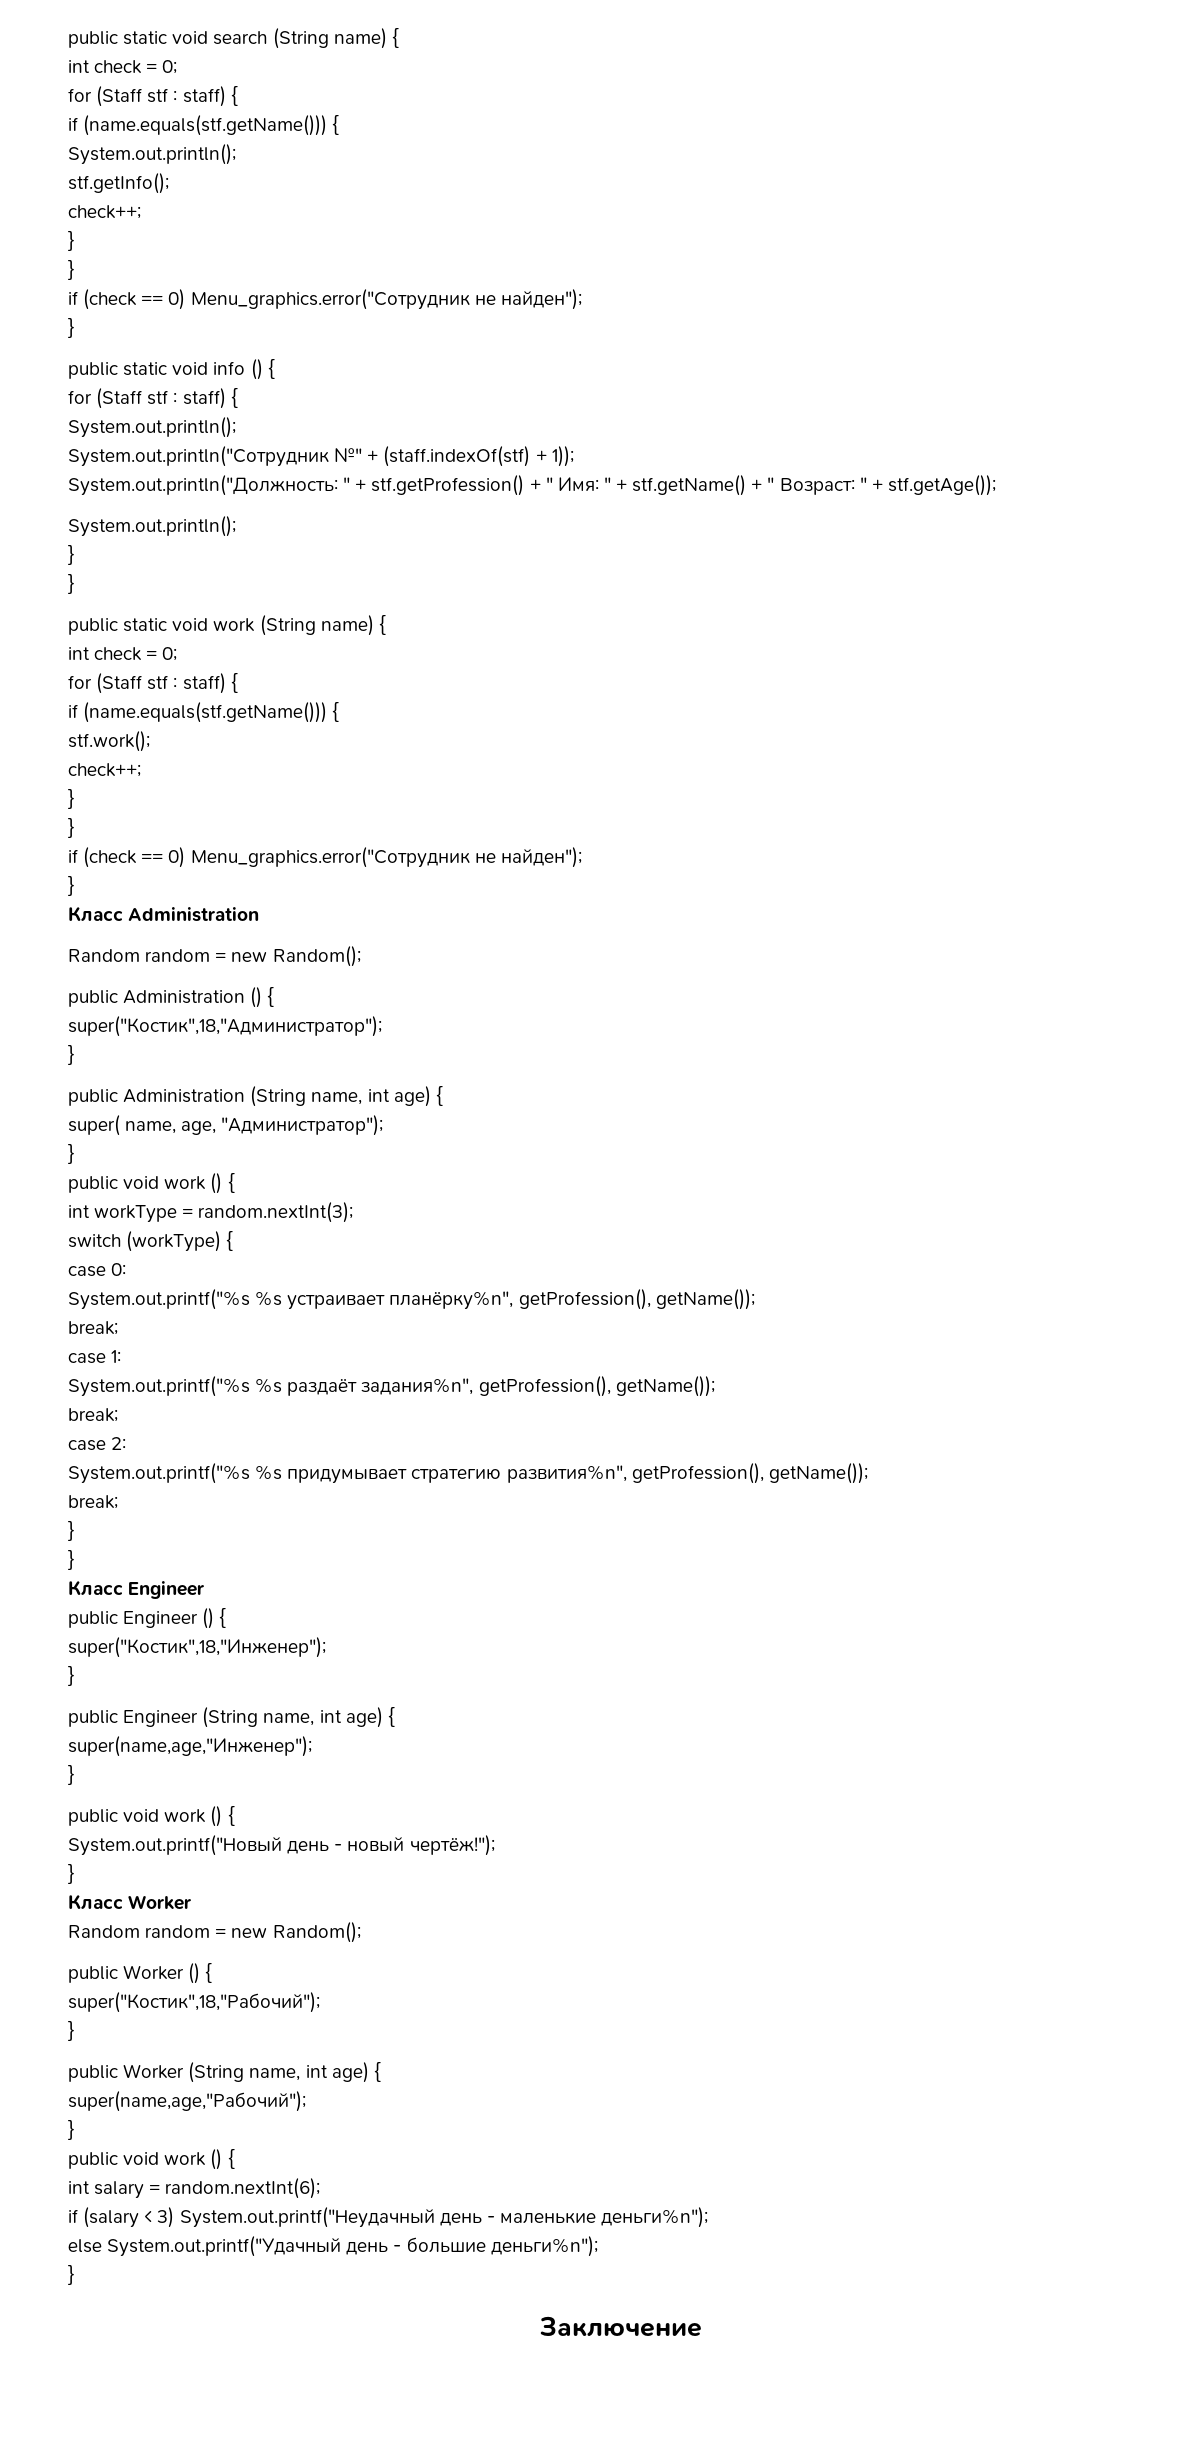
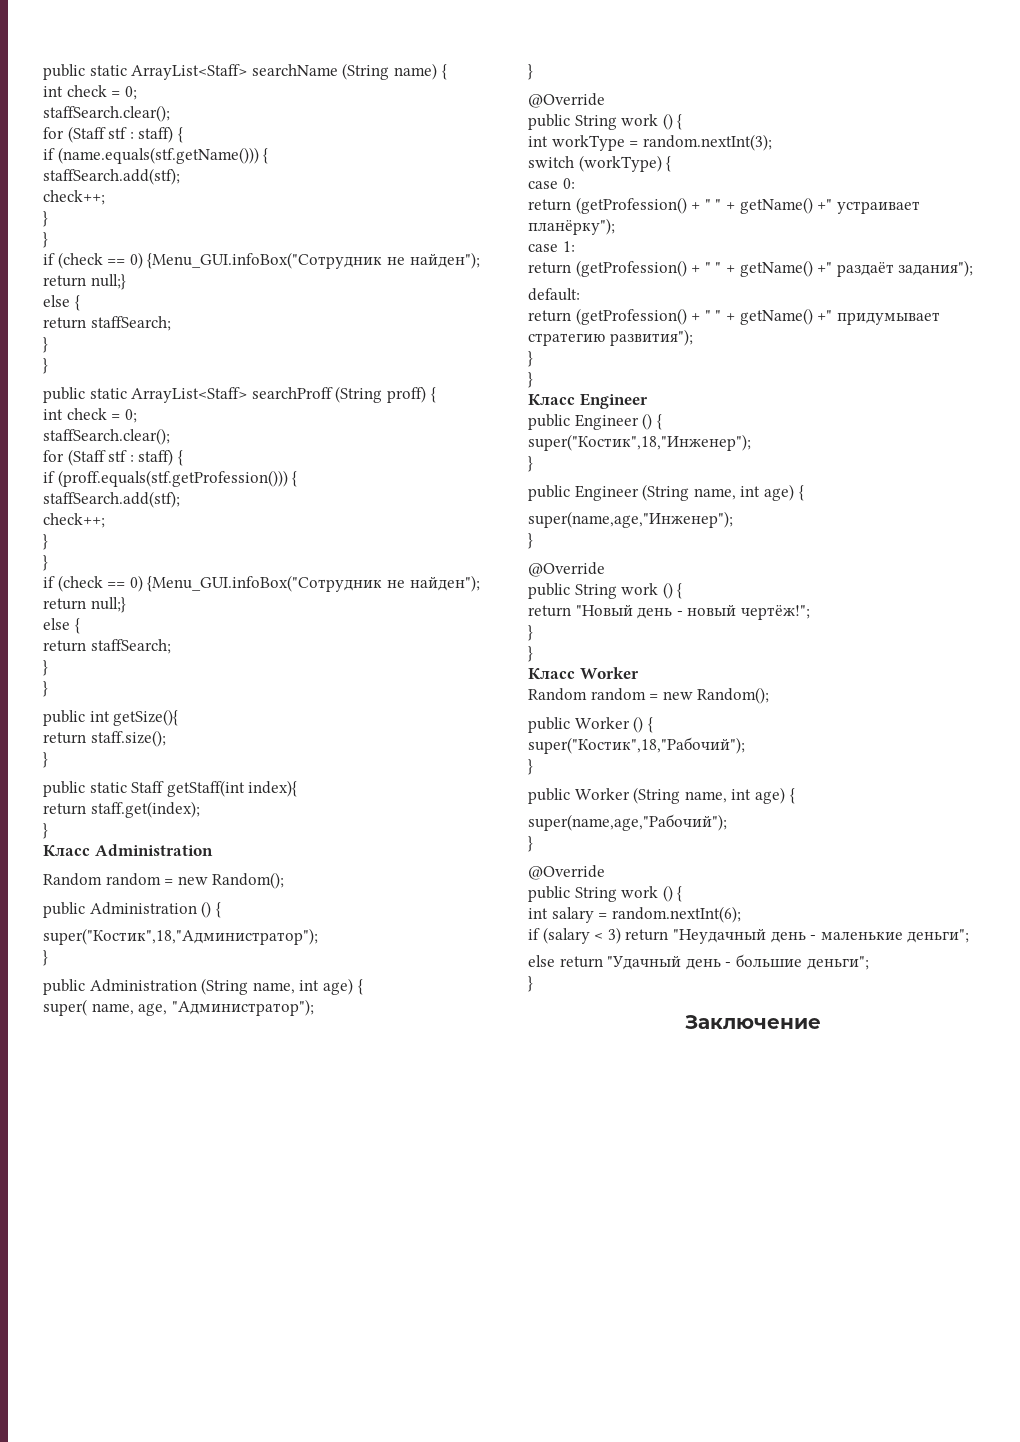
- public static void search (String name) {
+ public static ArrayList<Staff> searchName (String name) {
  int check = 0;
+ staffSearch.clear();
  for (Staff stf : staff) {
  if (name.equals(stf.getName())) {
- System.out.println();
- stf.getInfo();
+ staffSearch.add(stf);
  check++;
  }
  }
- if (check == 0) Menu_graphics.error("Сотрудник не найден");
- }
- public static void info () {
- for (Staff stf : staff) {
- System.out.println();
- System.out.println("Сотрудник №" + (staff.indexOf(stf) + 1));
- System.out.println("Должность: " + stf.getProfession() + " Имя: " + stf.getName() + " Возраст: " + stf.getAge());
- System.out.println();
+ if (check == 0) {Menu_GUI.infoBox("Сотрудник не найден"); return null;}
+ else {
+ return staffSearch;
- public static void work (String name) {
+ public static ArrayList<Staff> searchProff (String proff) {
  int check = 0;
+ staffSearch.clear();
  for (Staff stf : staff) {
- if (name.equals(stf.getName())) {
- stf.work();
+ if (proff.equals(stf.getProfession())) {
+ staffSearch.add(stf);
  check++;
  }
  }
- if (check == 0) Menu_graphics.error("Сотрудник не найден");
+ if (check == 0) {Menu_GUI.infoBox("Сотрудник не найден"); return null;}
+ else {
+ return staffSearch;
+ }
+ }
+ public int getSize(){
+ return staff.size();
+ }
+ public static Staff getStaff(int index){
+ return staff.get(index);
  super( name, age, "Администратор");
  }
- public void work () {
+ @Override
+ public String work () {
- System.out.printf("%s %s устраивает планёрку%n", getProfession(), getName());
- break;
+ return (getProfession() + " " + getName() +" устраивает планёрку");
  case 1:
- System.out.printf("%s %s раздаёт задания%n", getProfession(), getName());
- break;
- case 2:
- System.out.printf("%s %s придумывает стратегию развития%n", getProfession(), getName());
- break;
+ return (getProfession() + " " + getName() +" раздаёт задания");
+ default:
+ return (getProfession() + " " + getName() +" придумывает стратегию развития");
  super(name,age,"Инженер");
  }
- public void work () {
- System.out.printf("Новый день - новый чертёж!");
+ @Override
+ public String work () {
+ return "Новый день - новый чертёж!";
+ }
  super(name,age,"Рабочий");
  }
- public void work () {
+ @Override
+ public String work () {
- if (salary < 3) System.out.printf("Неудачный день - маленькие деньги%n");
- else System.out.printf("Удачный день - большие деньги%n");
+ if (salary < 3) return "Неудачный день - маленькие деньги";
+ else return "Удачный день - большие деньги";

